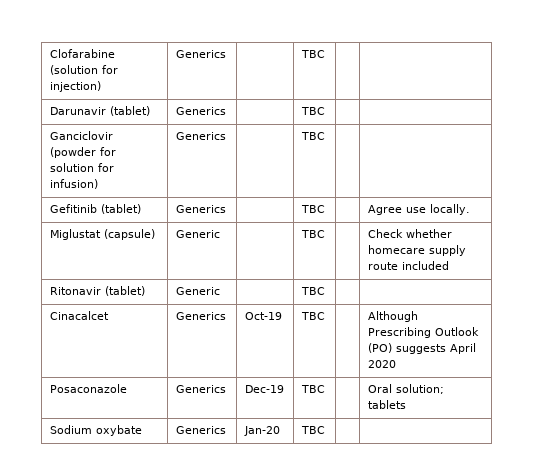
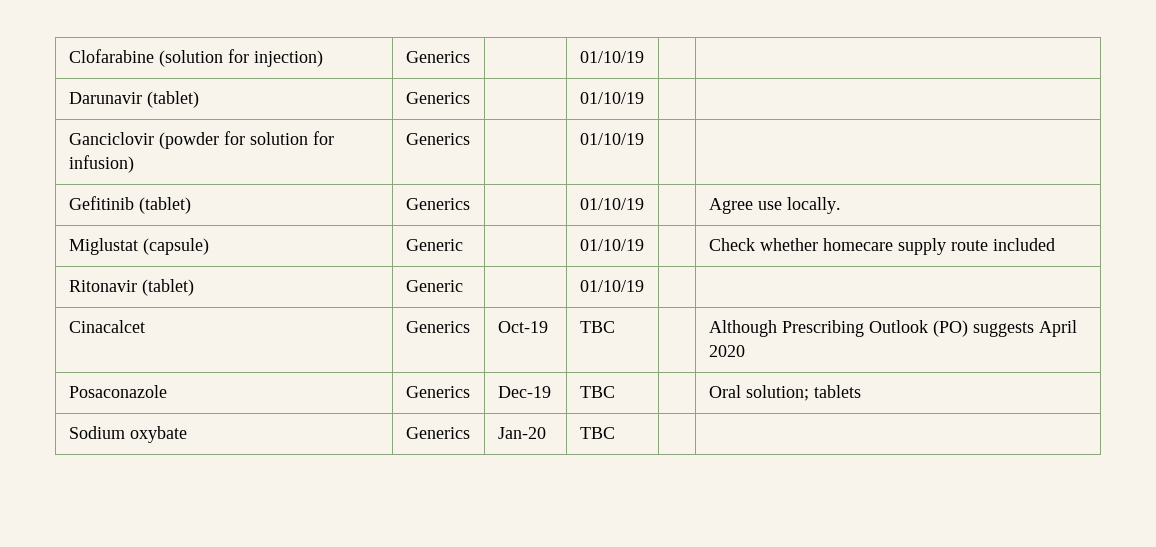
- Clofarabine (solution for injection) | Generics | | TBC | |
+ Clofarabine (solution for injection) | Generics | | 01/10/19 | |
- Darunavir (tablet) | Generics | | TBC | |
+ Darunavir (tablet) | Generics | | 01/10/19 | |
- Ganciclovir (powder for solution for infusion) | Generics | | TBC | |
+ Ganciclovir (powder for solution for infusion) | Generics | | 01/10/19 | |
- Gefitinib (tablet) | Generics | | TBC | | Agree use locally.
+ Gefitinib (tablet) | Generics | | 01/10/19 | | Agree use locally.
- Miglustat (capsule) | Generic | | TBC | | Check whether homecare supply route included
+ Miglustat (capsule) | Generic | | 01/10/19 | | Check whether homecare supply route included
- Ritonavir (tablet) | Generic | | TBC | |
+ Ritonavir (tablet) | Generic | | 01/10/19 | |

